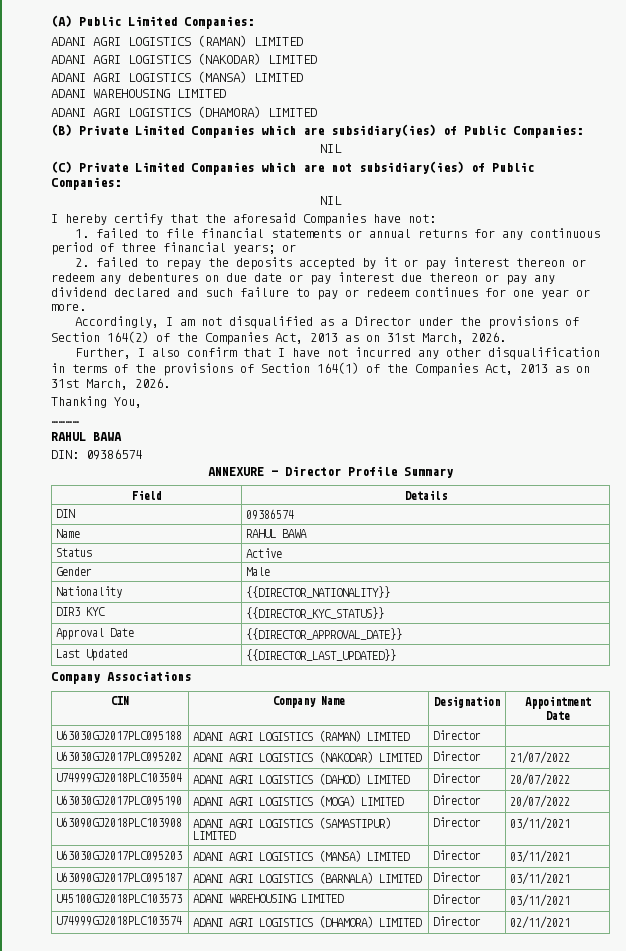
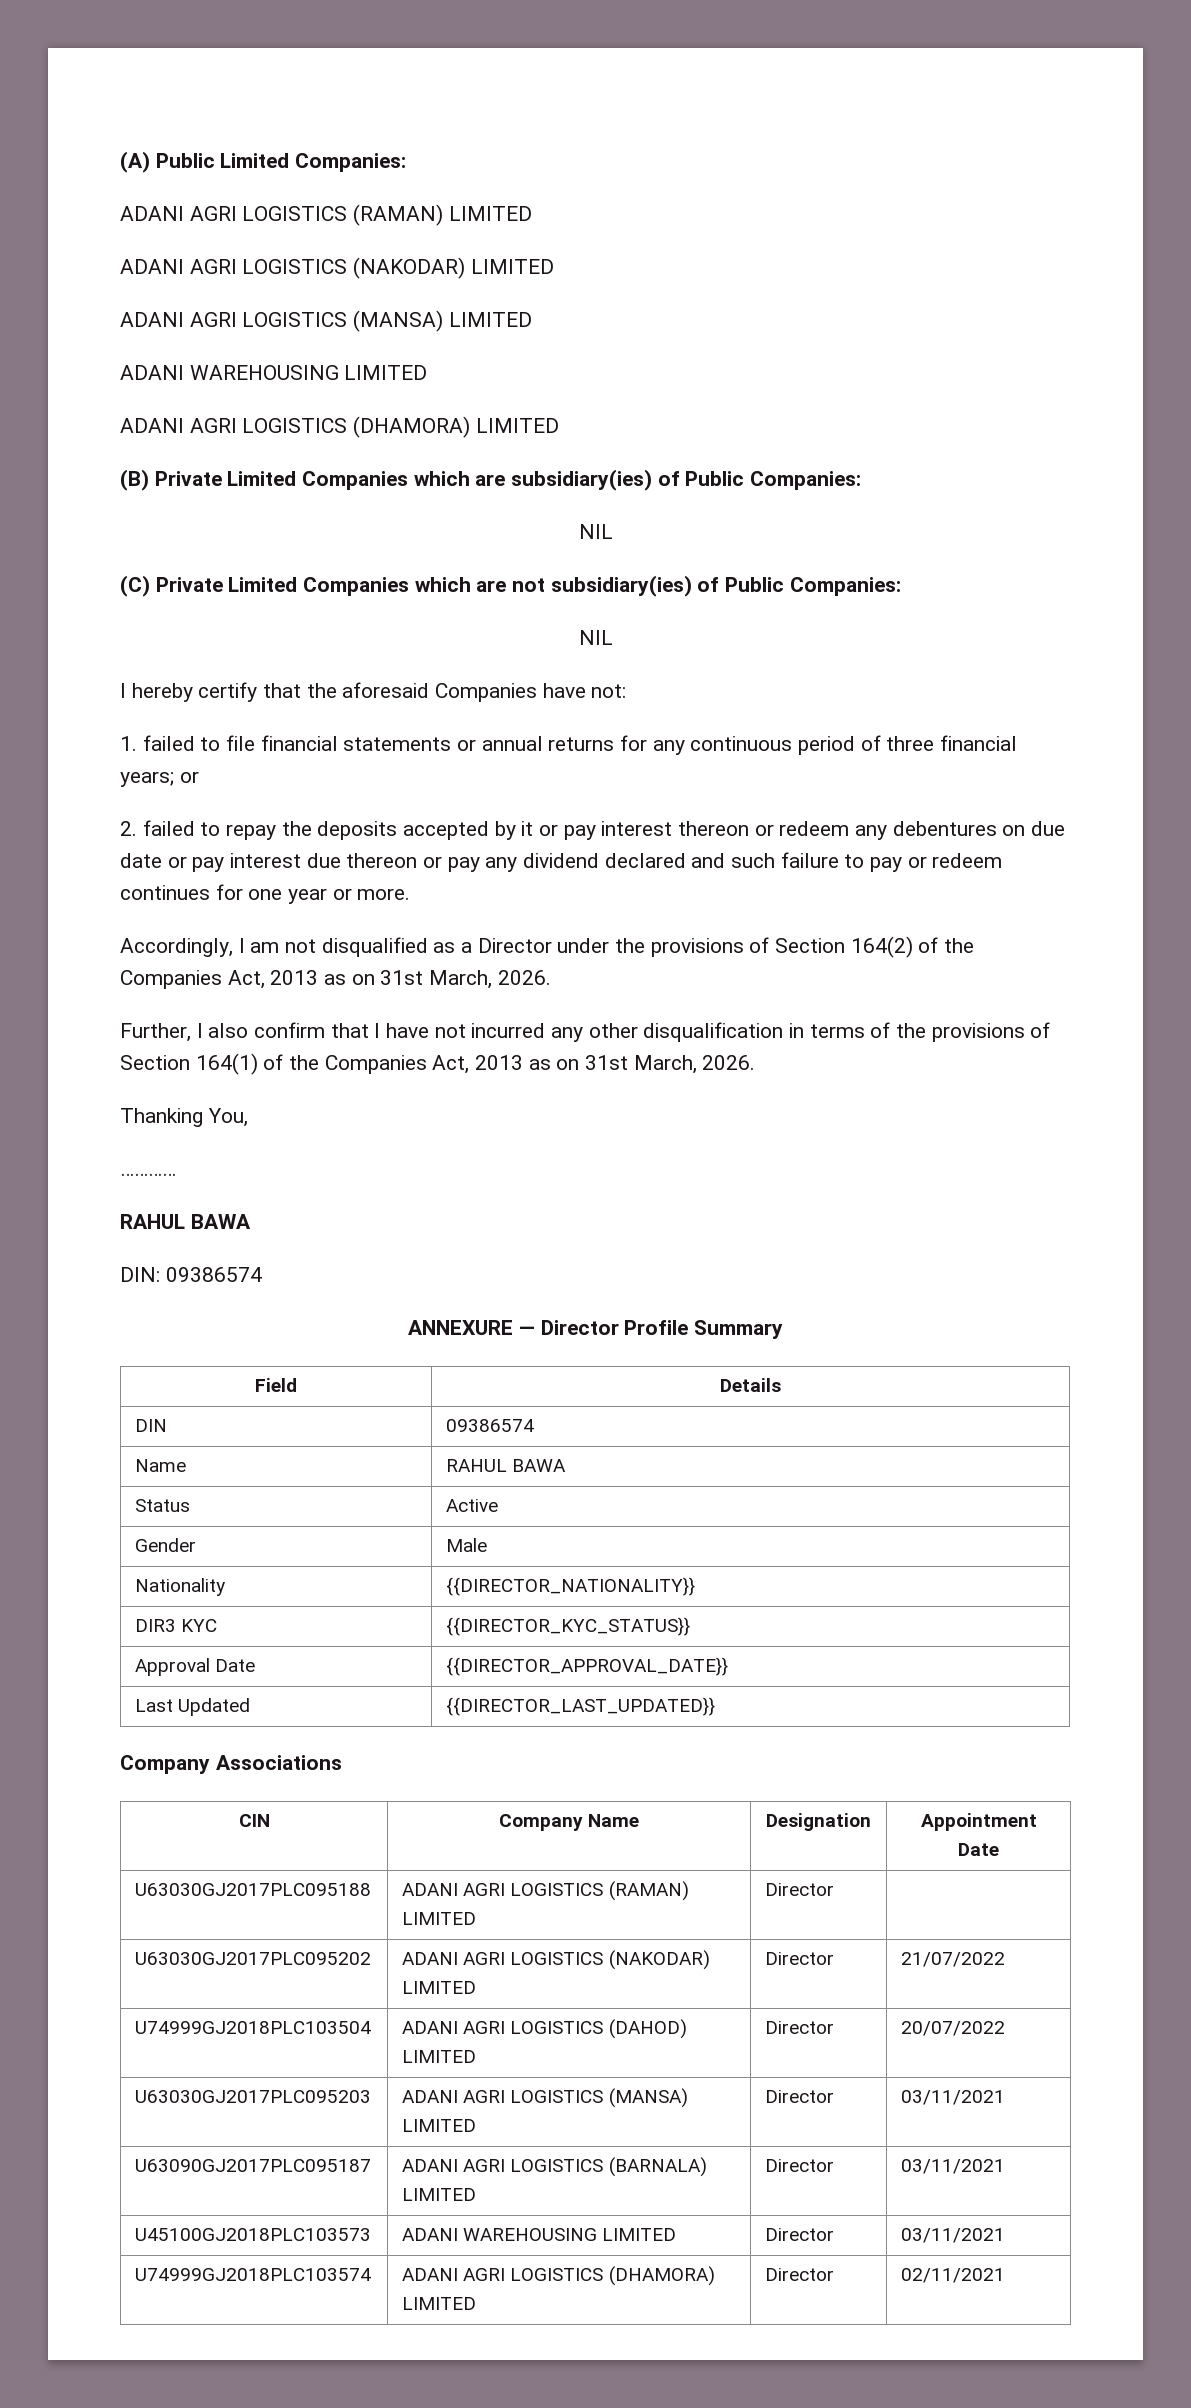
- U63030GJ2017PLC095190 | ADANI AGRI LOGISTICS (MOGA) LIMITED | Director | 20/07/2022
- U63090GJ2018PLC103908 | ADANI AGRI LOGISTICS (SAMASTIPUR) LIMITED | Director | 03/11/2021

